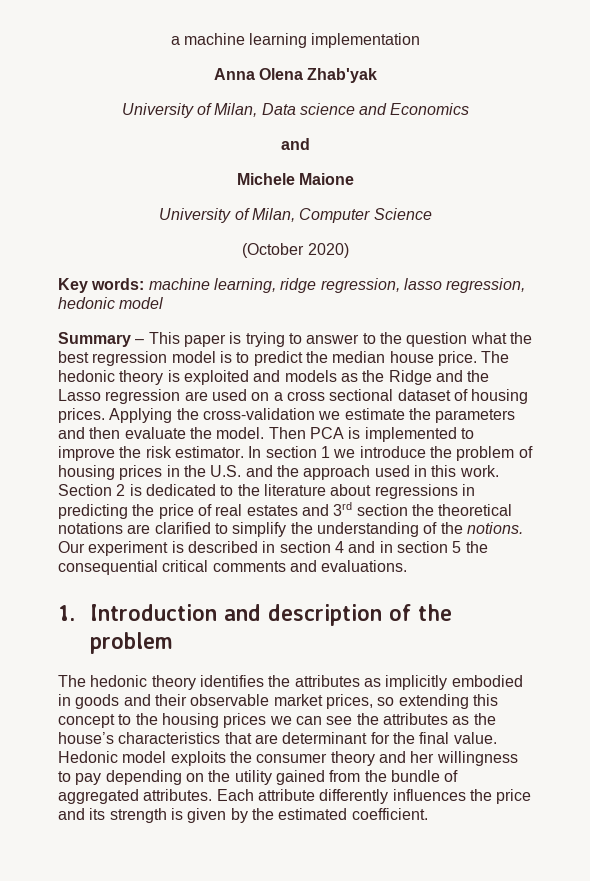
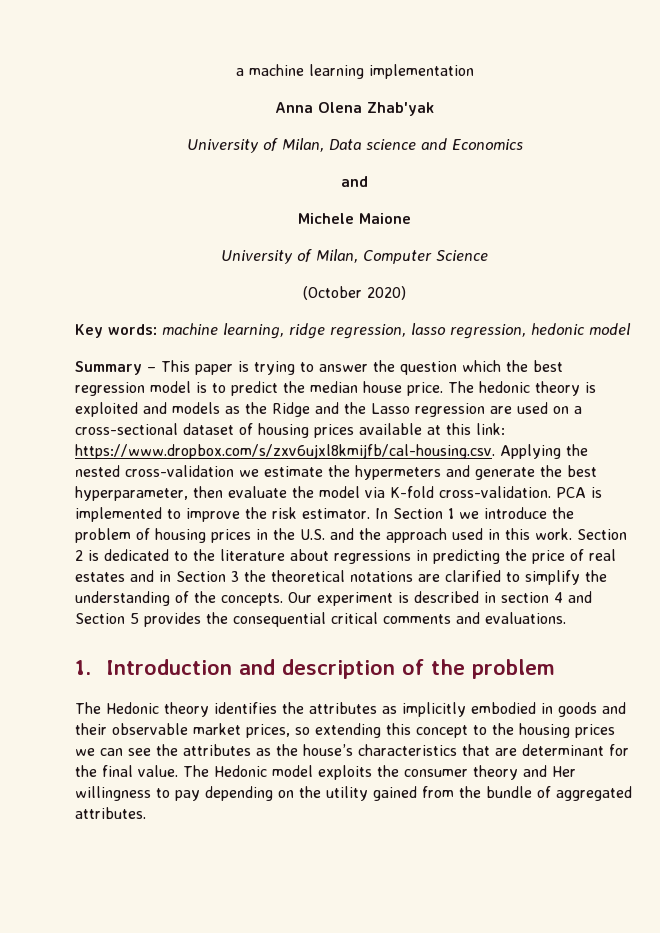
- Summary – This paper is trying to answer to the question what the best regression model is to predict the median house price.
+ Summary – This paper is trying to answer the question which the best regression model is to predict the median house price.
- The hedonic theory is exploited and models as the Ridge and the Lasso regression are used on a cross sectional dataset of housing prices. Applying the cross-validation we estimate the parameters and then evaluate the model. Then PCA is implemented to improve the risk estimator.
+ The hedonic theory is exploited and models as the Ridge and the Lasso regression are used on a cross-sectional dataset of housing prices available at this link: https://www.dropbox.com/s/zxv6ujxl8kmijfb/cal-housing.csv. Applying the nested cross-validation we estimate the hypermeters and generate the best hyperparameter, then evaluate the model via K-fold cross-validation. PCA is implemented to improve the risk estimator.
- In section 1 we introduce the problem of housing prices in the U.S. and the approach used in this work.
+ In Section 1 we introduce the problem of housing prices in the U.S. and the approach used in this work.
- Section 2 is dedicated to the literature about regressions in predicting the price of real estates and 3rd section the theoretical notations are clarified to simplify the understanding of the notions.
+ Section 2 is dedicated to the literature about regressions in predicting the price of real estates and in Section 3 the theoretical notations are clarified to simplify the understanding of the concepts.
- Our experiment is described in section 4 and in section 5 the consequential critical comments and evaluations.
+ Our experiment is described in section 4 and Section 5 provides the consequential critical comments and evaluations.
- The hedonic theory identifies the attributes as implicitly embodied in goods and their observable market prices, so extending this concept to the housing prices we can see the attributes as the house’s characteristics that are determinant for the final value.
+ The Hedonic theory identifies the attributes as implicitly embodied in goods and their observable market prices, so extending this concept to the housing prices we can see the attributes as the house’s characteristics that are determinant for the final value.
- Hedonic model exploits the consumer theory and her willingness to pay depending on the utility gained from the bundle of aggregated attributes. Each attribute differently influences the price and its strength is given by the estimated coefficient.
+ The Hedonic model exploits the consumer theory and Her willingness to pay depending on the utility gained from the bundle of aggregated attributes.

